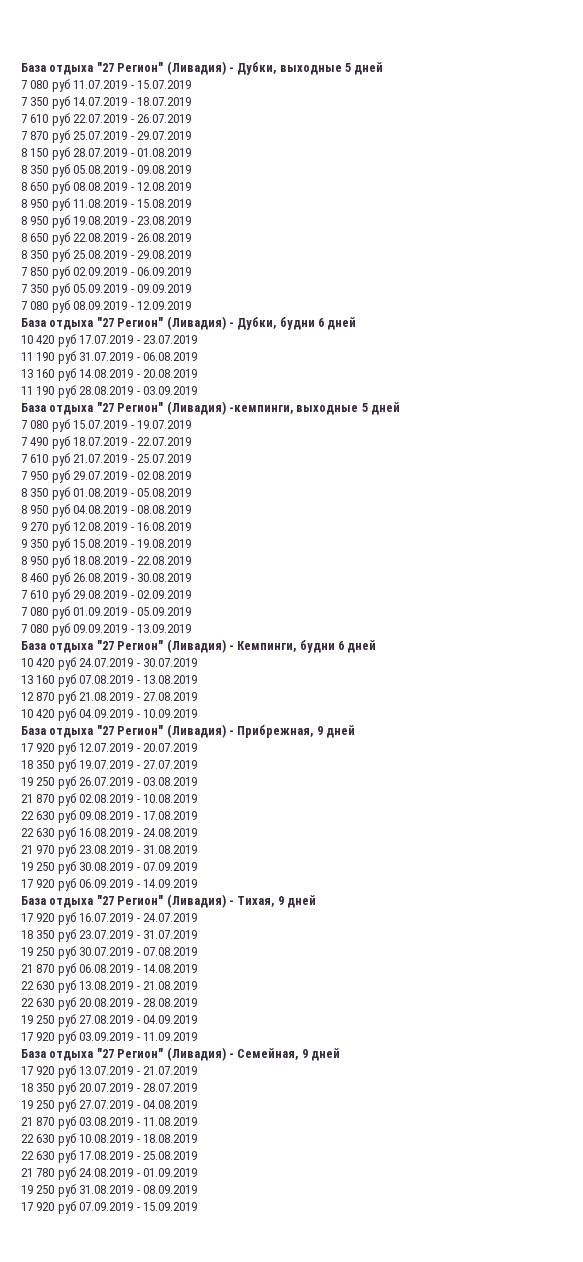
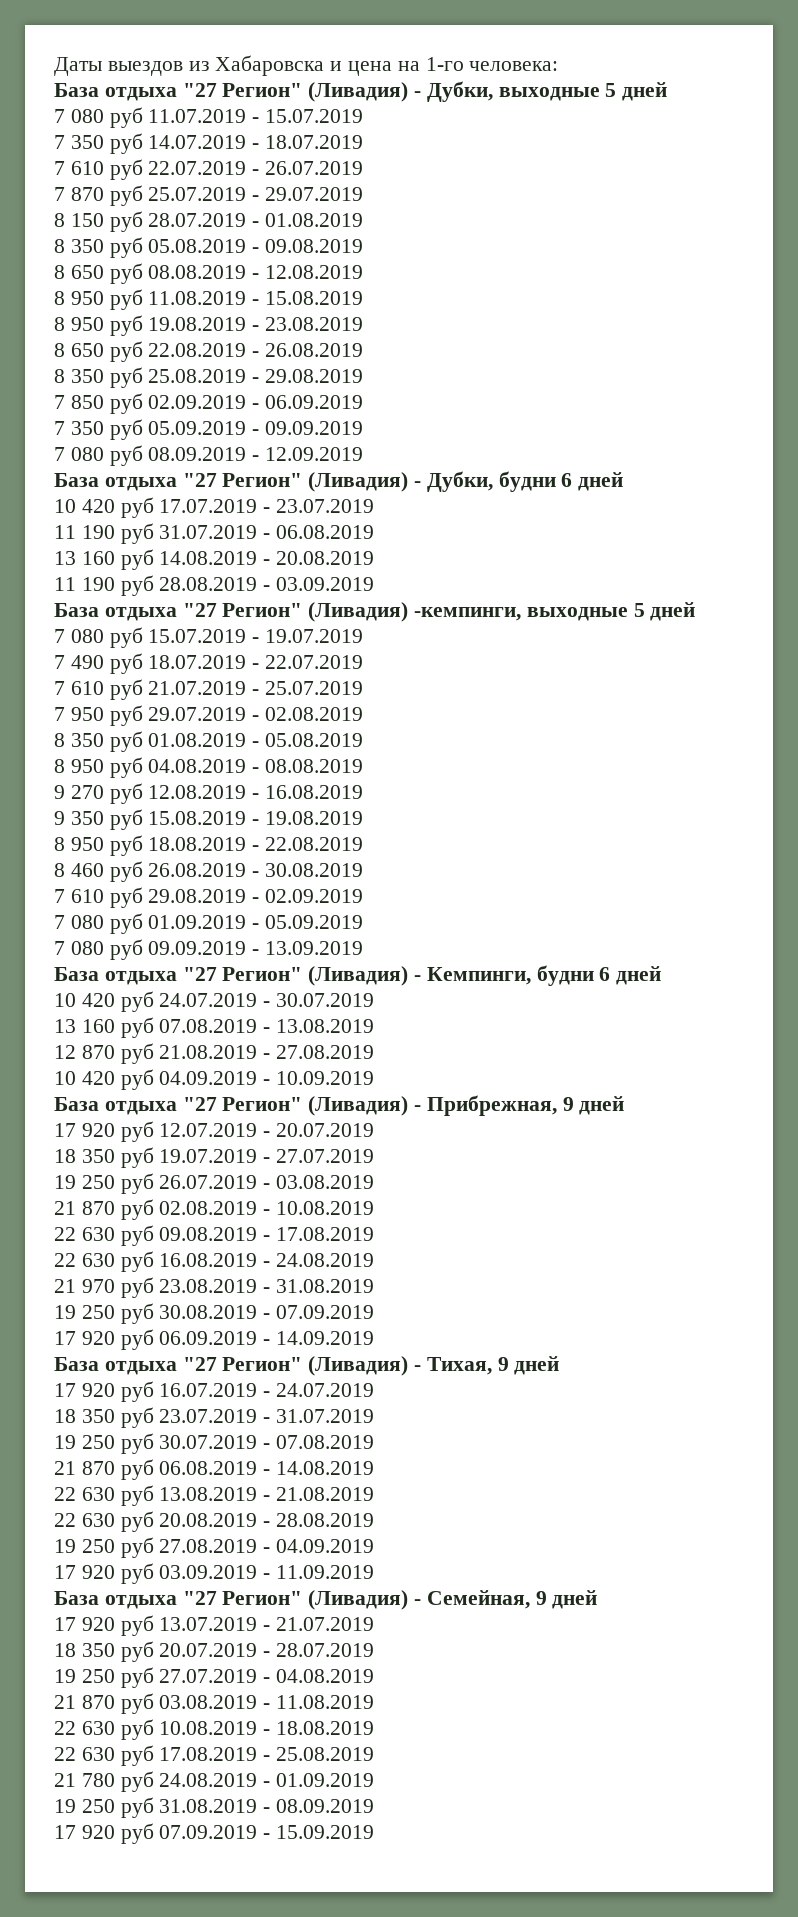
+ Даты выездов из Хабаровска и цена на 1-го человека:

